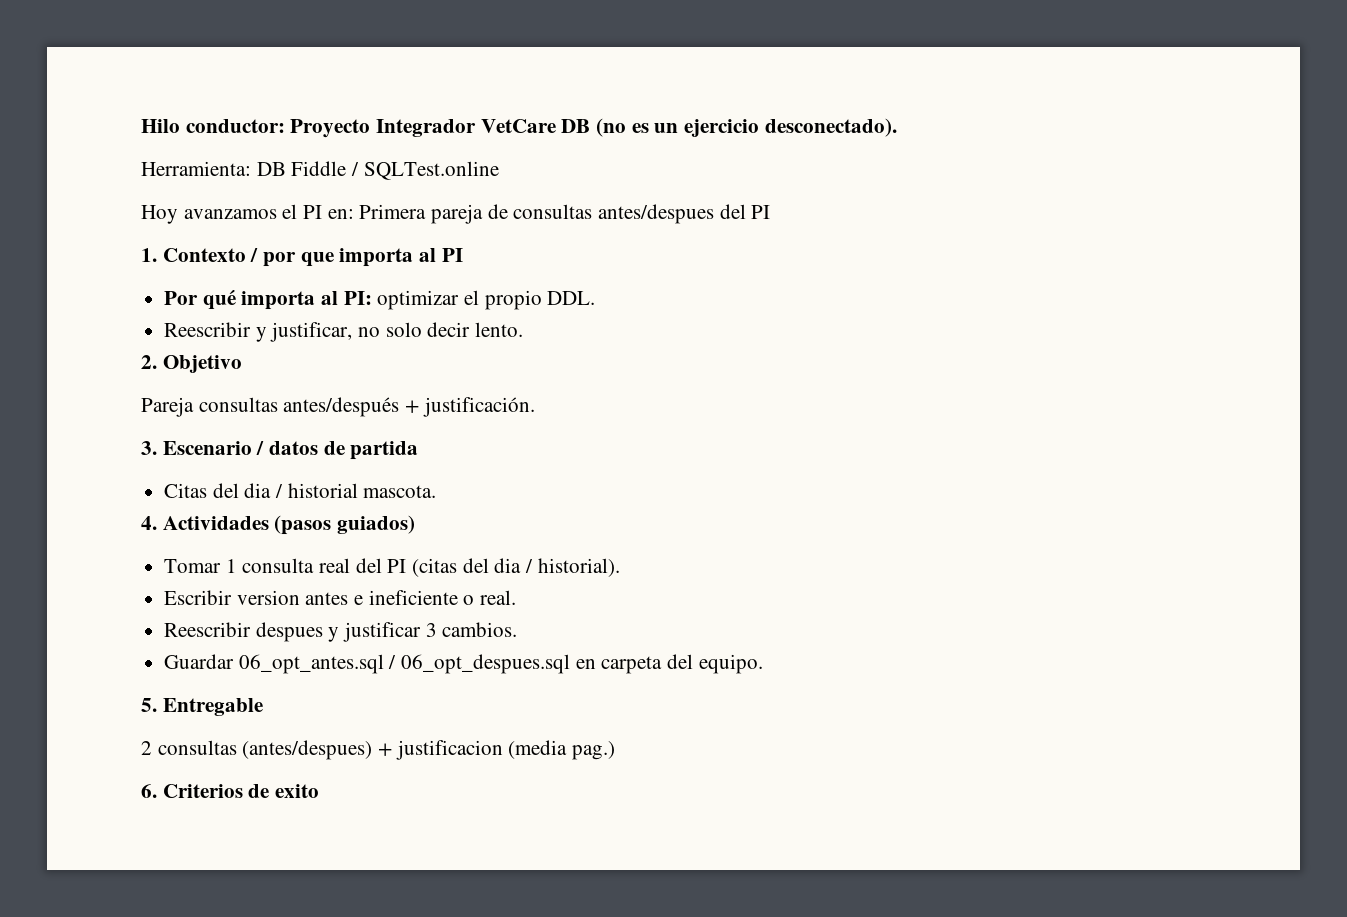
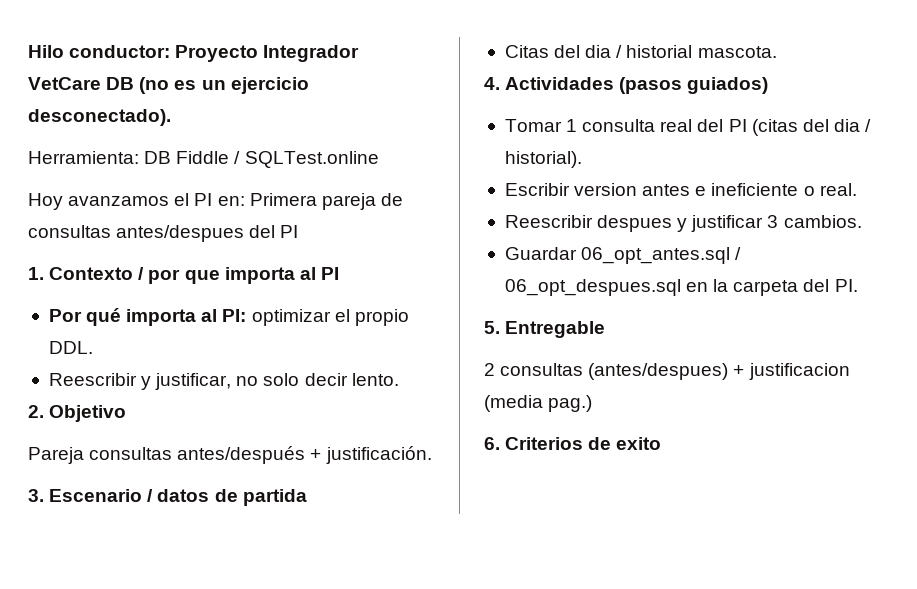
- Guardar 06_opt_antes.sql / 06_opt_despues.sql en carpeta del equipo.
+ Guardar 06_opt_antes.sql / 06_opt_despues.sql en la carpeta del PI.

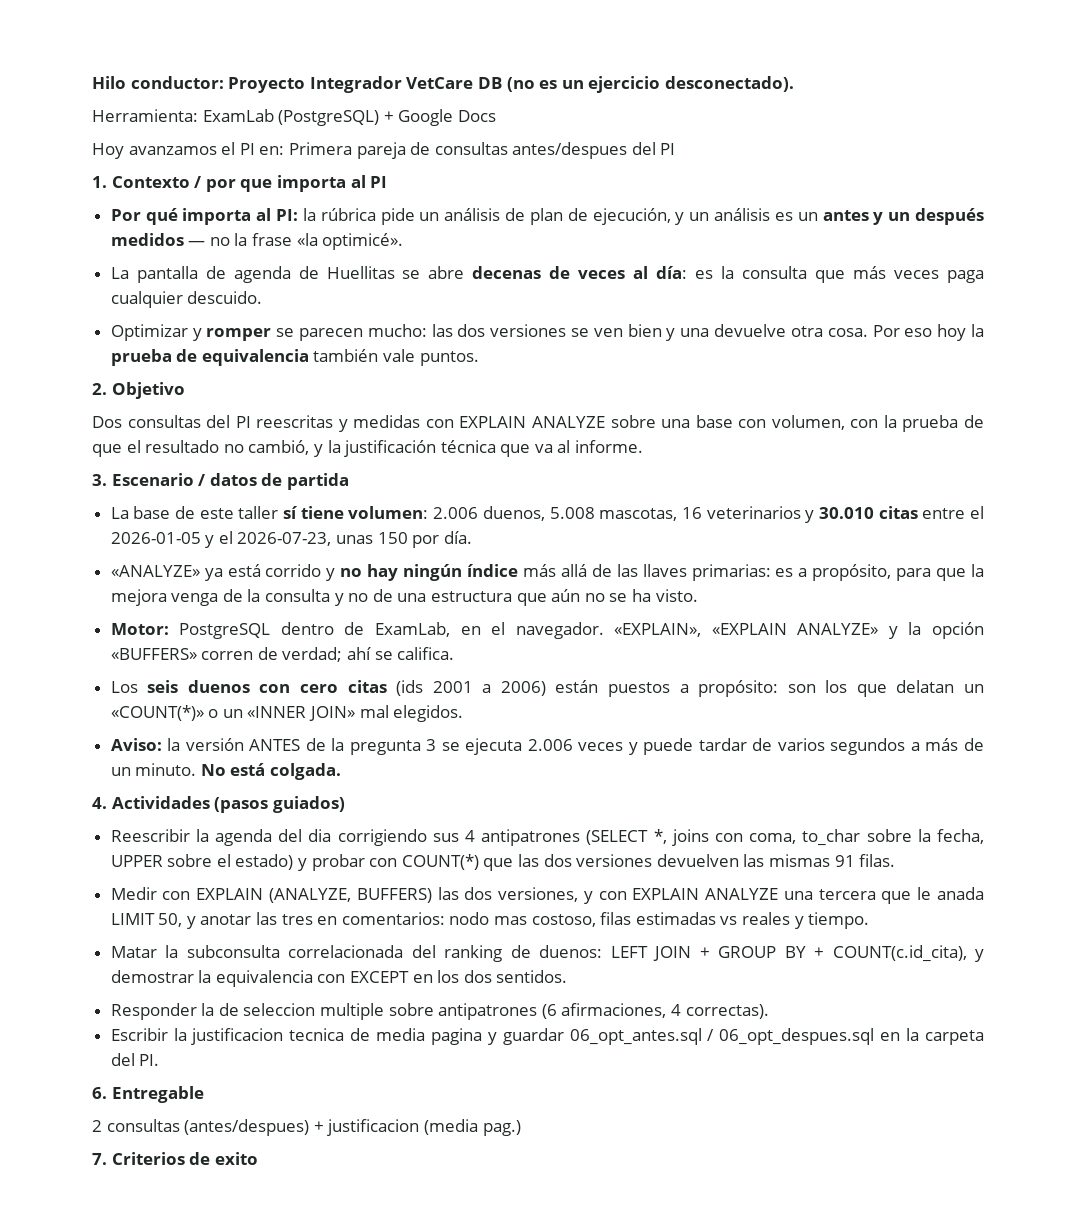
- Herramienta: DB Fiddle / SQLTest.online
+ Herramienta: ExamLab (PostgreSQL) + Google Docs
- Por qué importa al PI: optimizar el propio DDL.
- Reescribir y justificar, no solo decir lento.
+ Por qué importa al PI: la rúbrica pide un análisis de plan de ejecución, y un análisis es un antes y un después medidos — no la frase «la optimicé».
+ La pantalla de agenda de Huellitas se abre decenas de veces al día: es la consulta que más veces paga cualquier descuido.
+ Optimizar y romper se parecen mucho: las dos versiones se ven bien y una devuelve otra cosa. Por eso hoy la prueba de equivalencia también vale puntos.
  2. Objetivo
- Pareja consultas antes/después + justificación.
+ Dos consultas del PI reescritas y medidas con EXPLAIN ANALYZE sobre una base con volumen, con la prueba de que el resultado no cambió, y la justificación técnica que va al informe.
- Citas del dia / historial mascota.
+ La base de este taller sí tiene volumen: 2.006 duenos, 5.008 mascotas, 16 veterinarios y 30.010 citas entre el 2026-01-05 y el 2026-07-23, unas 150 por día.
+ «ANALYZE» ya está corrido y no hay ningún índice más allá de las llaves primarias: es a propósito, para que la mejora venga de la consulta y no de una estructura que aún no se ha visto.
+ Motor: PostgreSQL dentro de ExamLab, en el navegador. «EXPLAIN», «EXPLAIN ANALYZE» y la opción «BUFFERS» corren de verdad; ahí se califica.
+ Los seis duenos con cero citas (ids 2001 a 2006) están puestos a propósito: son los que delatan un «COUNT(*)» o un «INNER JOIN» mal elegidos.
+ Aviso: la versión ANTES de la pregunta 3 se ejecuta 2.006 veces y puede tardar de varios segundos a más de un minuto. No está colgada.
  4. Actividades (pasos guiados)
- Tomar 1 consulta real del PI (citas del dia / historial).
- Escribir version antes e ineficiente o real.
- Reescribir despues y justificar 3 cambios.
- Guardar 06_opt_antes.sql / 06_opt_despues.sql en la carpeta del PI.
+ Reescribir la agenda del dia corrigiendo sus 4 antipatrones (SELECT *, joins con coma, to_char sobre la fecha, UPPER sobre el estado) y probar con COUNT(*) que las dos versiones devuelven las mismas 91 filas.
+ Medir con EXPLAIN (ANALYZE, BUFFERS) las dos versiones, y con EXPLAIN ANALYZE una tercera que le anada LIMIT 50, y anotar las tres en comentarios: nodo mas costoso, filas estimadas vs reales y tiempo.
+ Matar la subconsulta correlacionada del ranking de duenos: LEFT JOIN + GROUP BY + COUNT(c.id_cita), y demostrar la equivalencia con EXCEPT en los dos sentidos.
+ Responder la de seleccion multiple sobre antipatrones (6 afirmaciones, 4 correctas).
+ Escribir la justificacion tecnica de media pagina y guardar 06_opt_antes.sql / 06_opt_despues.sql en la carpeta del PI.
- 5. Entregable
+ 6. Entregable
- 6. Criterios de exito
+ 7. Criterios de exito

